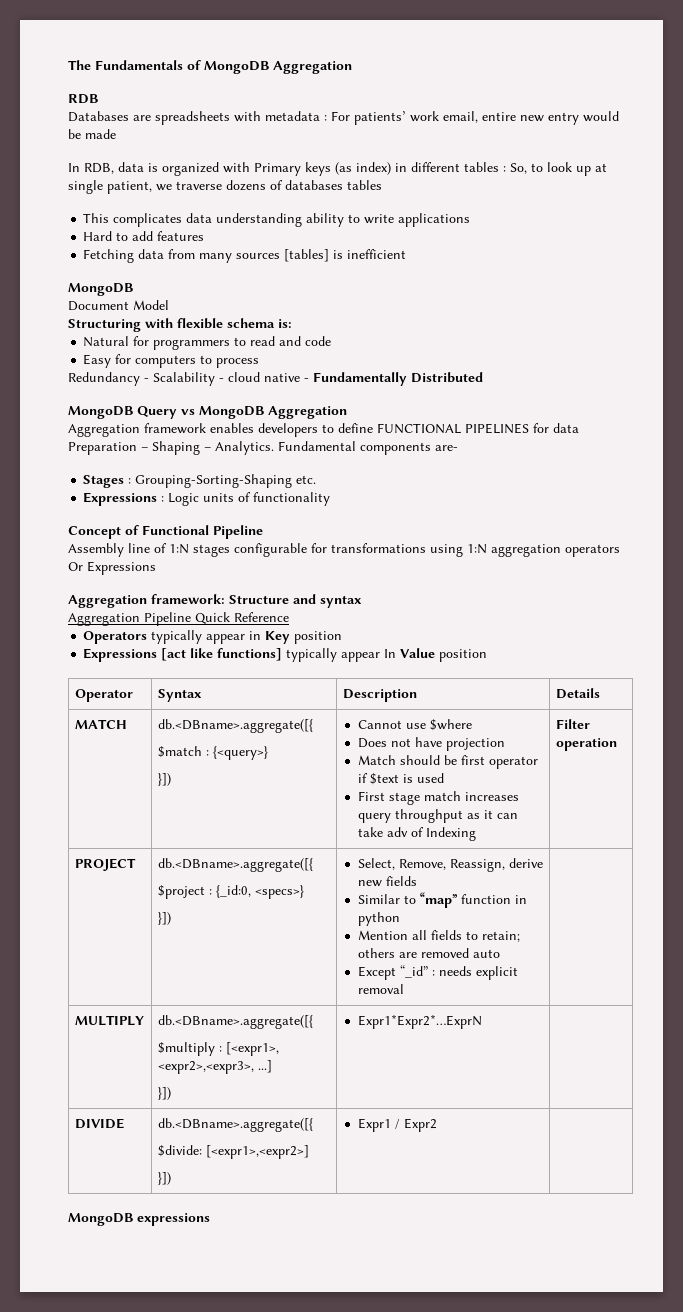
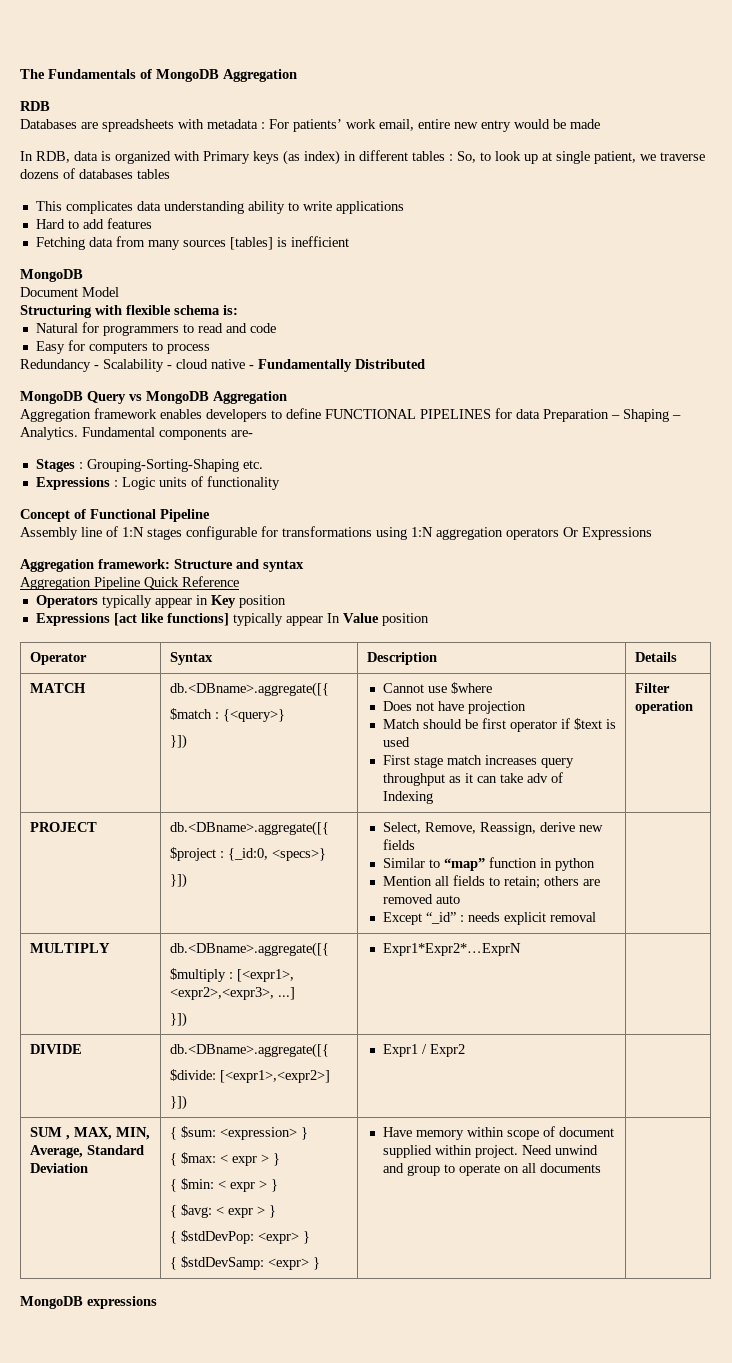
+ SUM , MAX, MIN, Average, Standard Deviation | { $sum: <expression> }
+ { $max: < expr > }
+ { $min: < expr > }
+ { $avg: < expr > }
+ { $stdDevPop: <expr> }
+ { $stdDevSamp: <expr> } | Have memory within scope of document supplied within project. Need unwind and group to operate on all documents

